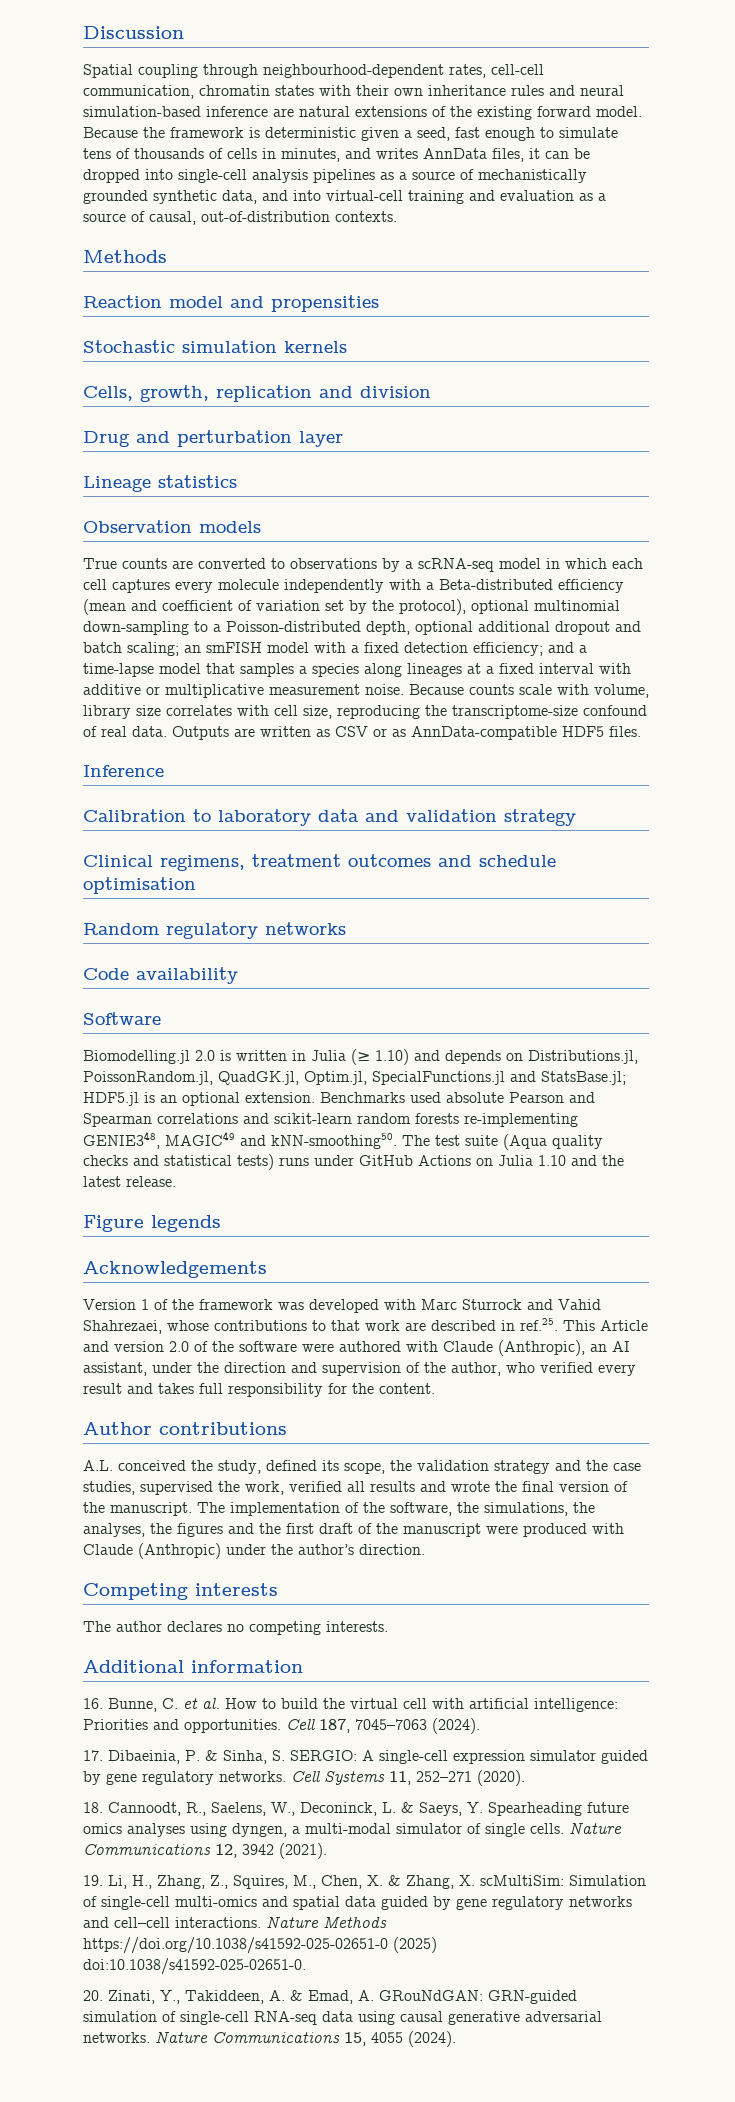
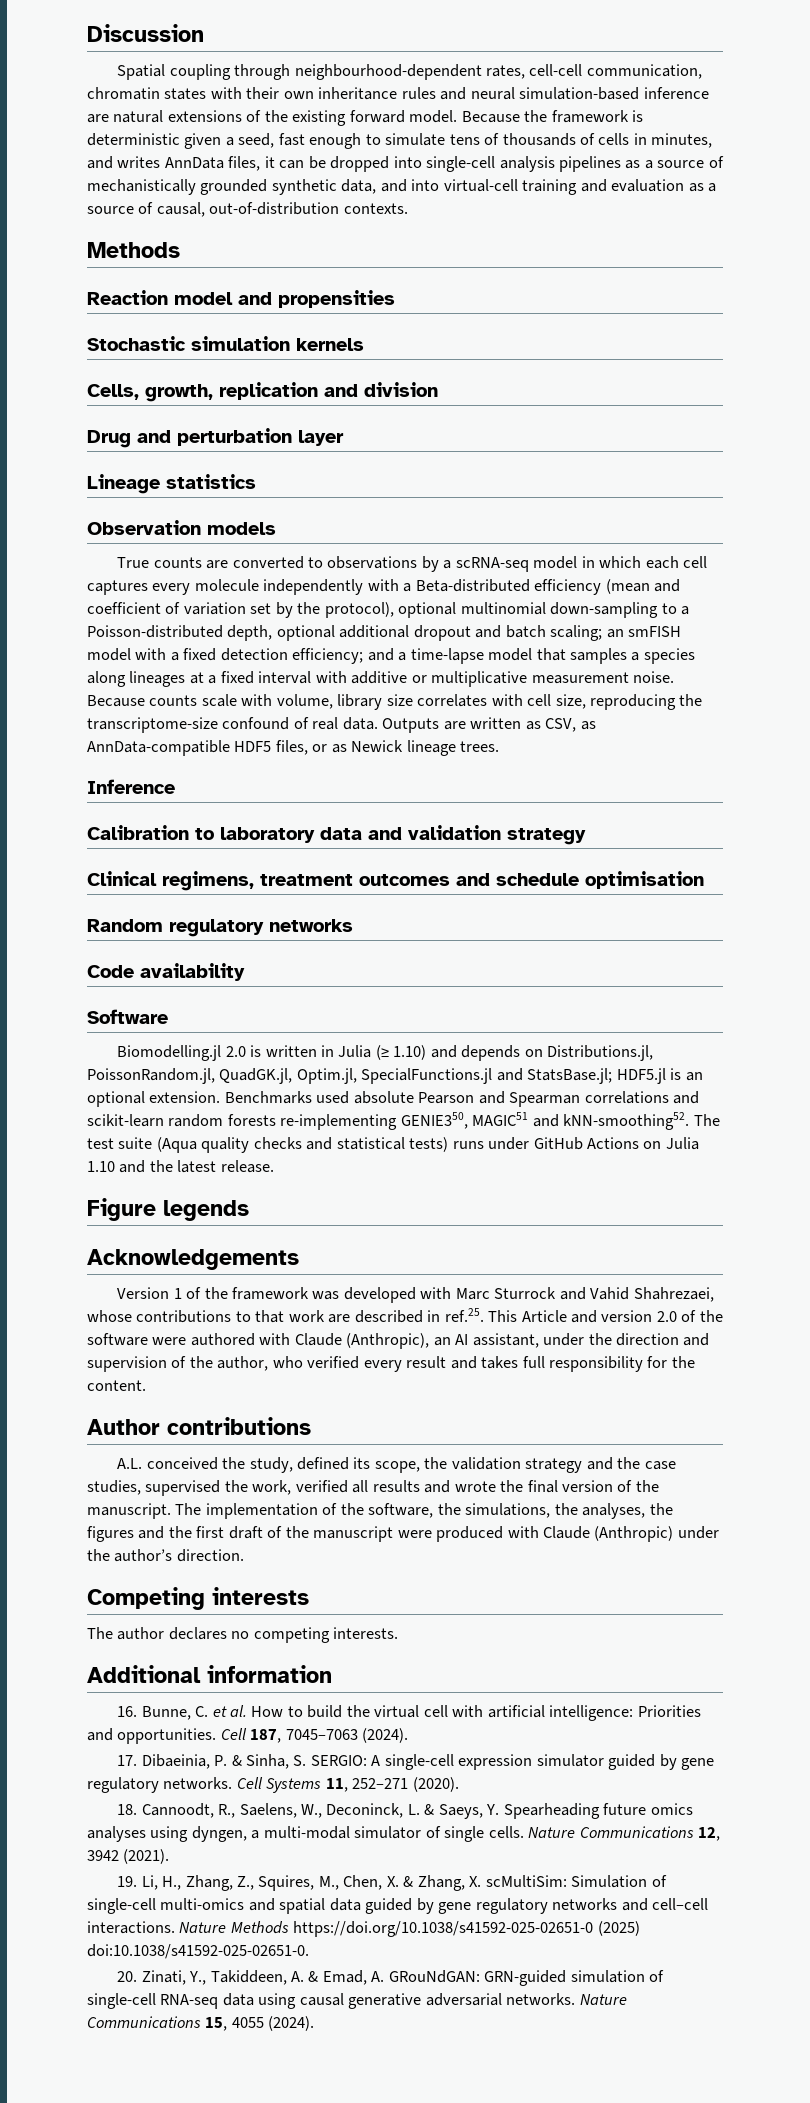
- Outputs are written as CSV or as AnnData-compatible HDF5 files.
+ Outputs are written as CSV, as AnnData-compatible HDF5 files, or as Newick lineage trees.
- Benchmarks used absolute Pearson and Spearman correlations and scikit-learn random forests re-implementing GENIE348, MAGIC49 and kNN-smoothing50.
+ Benchmarks used absolute Pearson and Spearman correlations and scikit-learn random forests re-implementing GENIE350, MAGIC51 and kNN-smoothing52.

